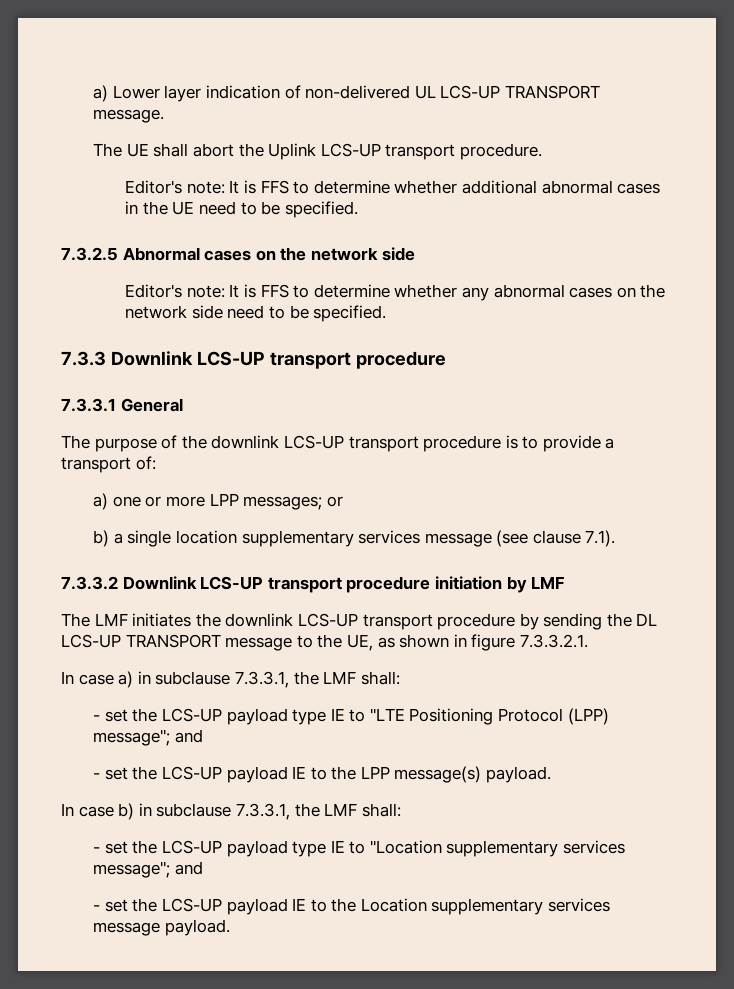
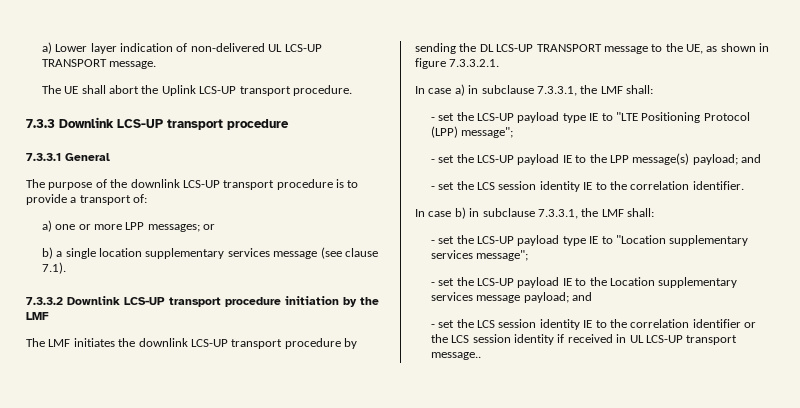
- Editor's note: It is FFS to determine whether additional abnormal cases in the UE need to be specified.
- 7.3.2.5 Abnormal cases on the network side
- Editor's note: It is FFS to determine whether any abnormal cases on the network side need to be specified.
- 7.3.3.2 Downlink LCS-UP transport procedure initiation by LMF
+ 7.3.3.2 Downlink LCS-UP transport procedure initiation by the LMF
- - set the LCS-UP payload type IE to "LTE Positioning Protocol (LPP) message"; and
+ - set the LCS-UP payload type IE to "LTE Positioning Protocol (LPP) message";
- - set the LCS-UP payload IE to the LPP message(s) payload.
+ - set the LCS-UP payload IE to the LPP message(s) payload; and
+ - set the LCS session identity IE to the correlation identifier.
- - set the LCS-UP payload type IE to "Location supplementary services message"; and
+ - set the LCS-UP payload type IE to "Location supplementary services message";
- - set the LCS-UP payload IE to the Location supplementary services message payload.
+ - set the LCS-UP payload IE to the Location supplementary services message payload; and
+ - set the LCS session identity IE to the correlation identifier or the LCS session identity if received in UL LCS-UP transport message..

